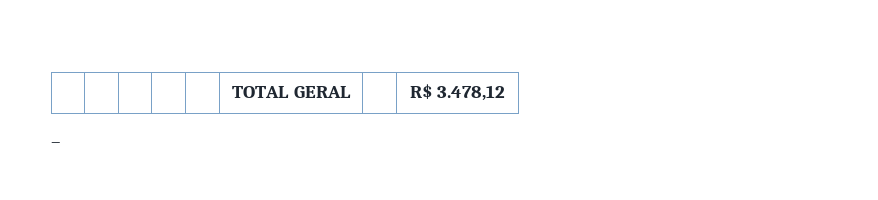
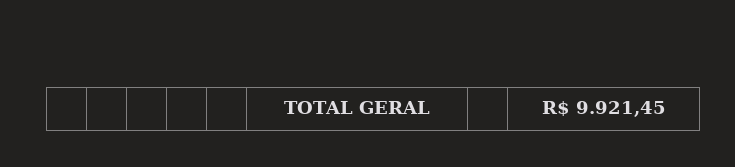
- | | | | | TOTAL GERAL | | R$ 3.478,12
- –
+ | | | | | TOTAL GERAL | | R$ 9.921,45

